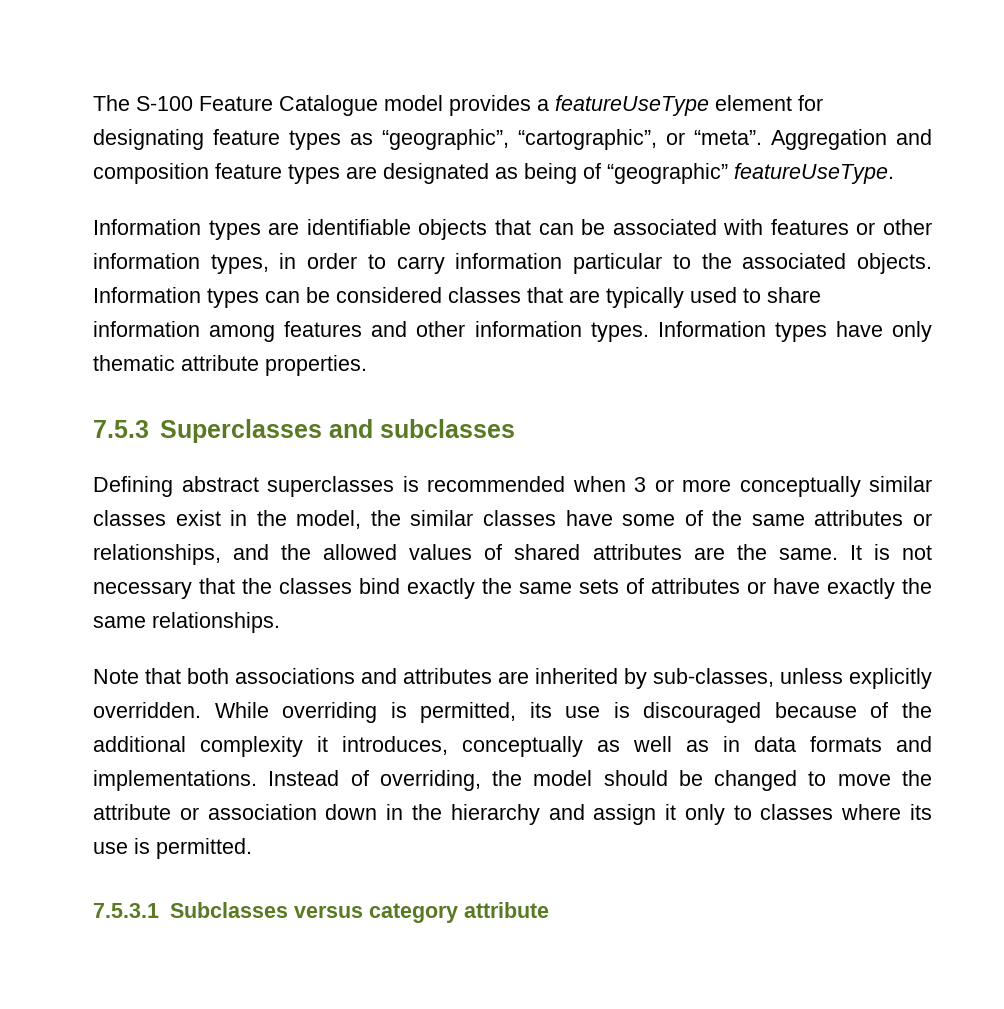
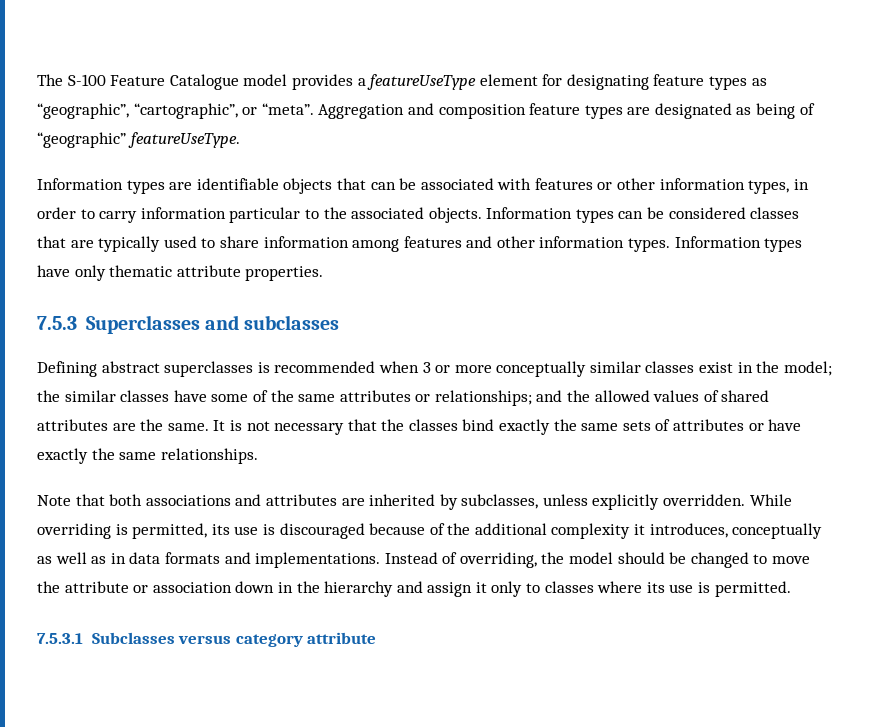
- Defining abstract superclasses is recommended when 3 or more conceptually similar classes exist in the model, the similar classes have some of the same attributes or relationships, and the allowed values of shared attributes are the same.
+ Defining abstract superclasses is recommended when 3 or more conceptually similar classes exist in the model; the similar classes have some of the same attributes or relationships; and the allowed values of shared attributes are the same.
- Note that both associations and attributes are inherited by sub-classes, unless explicitly overridden.
+ Note that both associations and attributes are inherited by subclasses, unless explicitly overridden.

